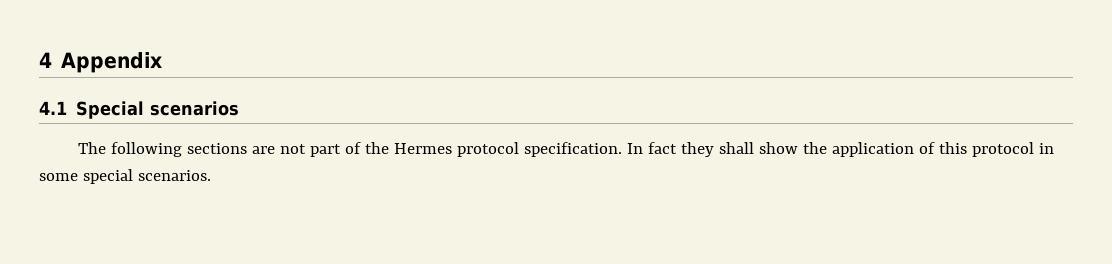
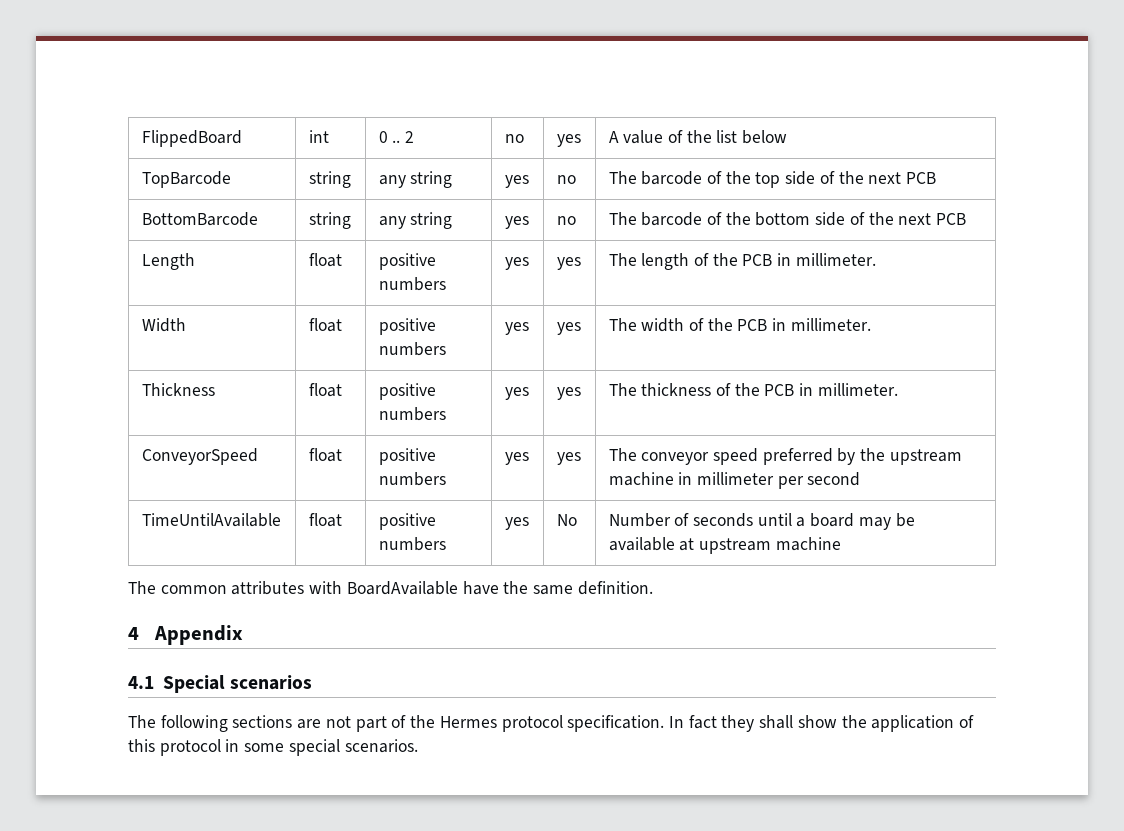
+ FlippedBoard | int | 0 .. 2 | no | yes | A value of the list below
+ TopBarcode | string | any string | yes | no | The barcode of the top side of the next PCB
+ BottomBarcode | string | any string | yes | no | The barcode of the bottom side of the next PCB
+ Length | float | positive numbers | yes | yes | The length of the PCB in millimeter.
+ Width | float | positive numbers | yes | yes | The width of the PCB in millimeter.
+ Thickness | float | positive numbers | yes | yes | The thickness of the PCB in millimeter.
+ ConveyorSpeed | float | positive numbers | yes | yes | The conveyor speed preferred by the upstream machine in millimeter per second
+ TimeUntilAvailable | float | positive numbers | yes | No | Number of seconds until a board may be available at upstream machine
+ The common attributes with BoardAvailable have the same definition.

